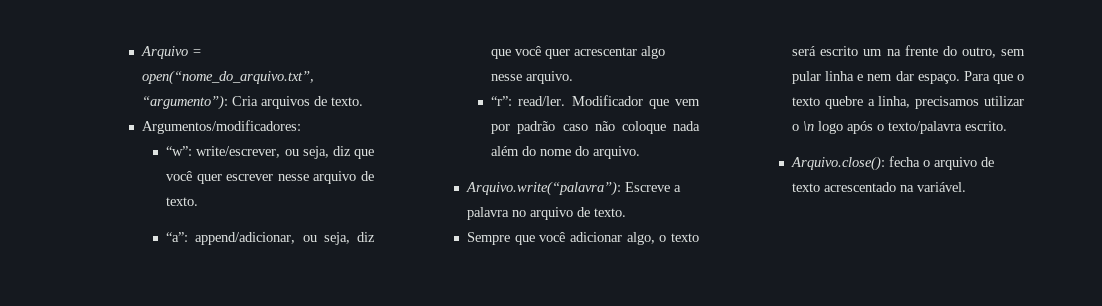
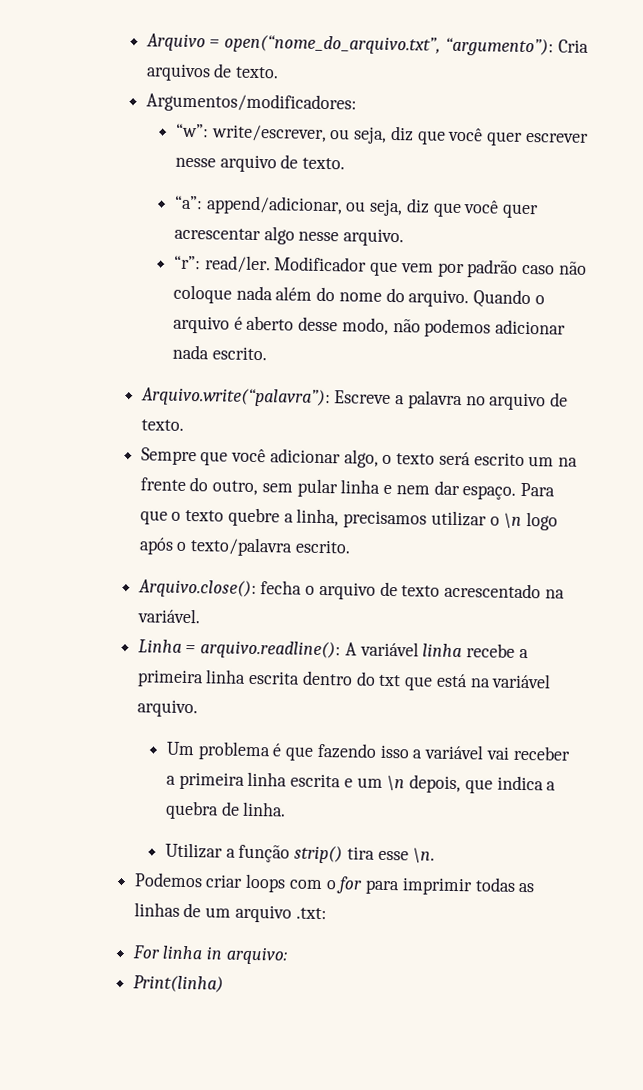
+ Quando o arquivo é aberto desse modo, não podemos adicionar nada escrito.
+ Linha = arquivo.readline(): A variável linha recebe a primeira linha escrita dentro do txt que está na variável arquivo.
+ Um problema é que fazendo isso a variável vai receber a primeira linha escrita e um \n depois, que indica a quebra de linha.
+ Utilizar a função strip() tira esse \n.
+ Podemos criar loops com o for para imprimir todas as linhas de um arquivo .txt:
+ For linha in arquivo:
+ Print(linha)

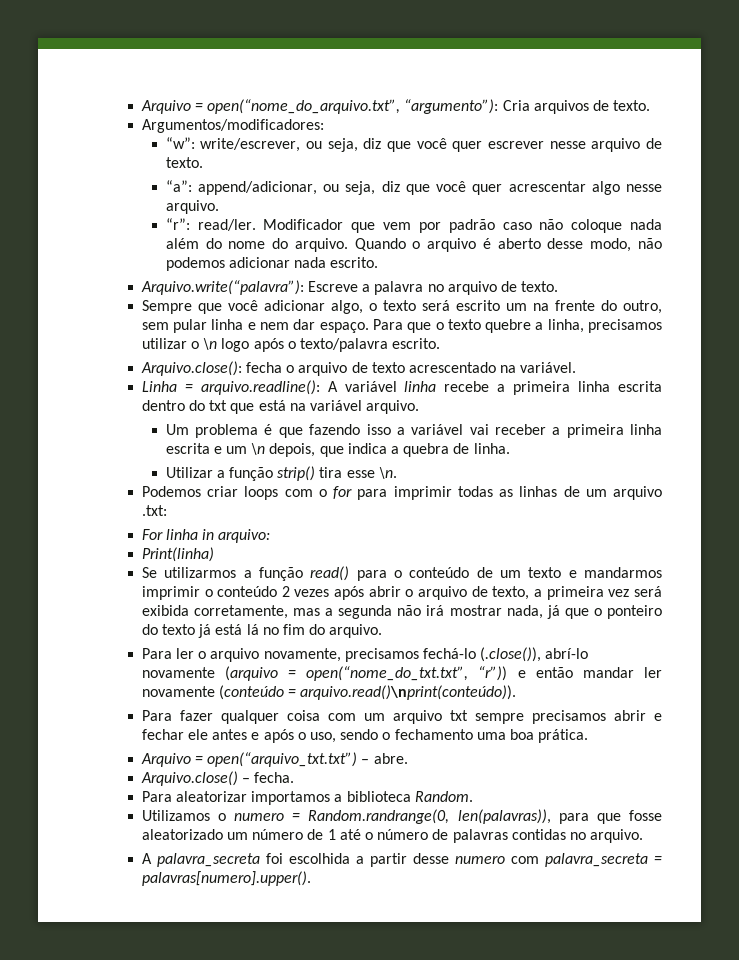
+ Se utilizarmos a função read() para o conteúdo de um texto e mandarmos imprimir o conteúdo 2 vezes após abrir o arquivo de texto, a primeira vez será exibida corretamente, mas a segunda não irá mostrar nada, já que o ponteiro do texto já está lá no fim do arquivo.
+ Para ler o arquivo novamente, precisamos fechá-lo (.close()), abrí-lo novamente (arquivo = open(“nome_do_txt.txt”, “r”)) e então mandar ler novamente (conteúdo = arquivo.read()\nprint(conteúdo)).
+ Para fazer qualquer coisa com um arquivo txt sempre precisamos abrir e fechar ele antes e após o uso, sendo o fechamento uma boa prática.
+ Arquivo = open(“arquivo_txt.txt”) – abre.
+ Arquivo.close() – fecha.
+ Para aleatorizar importamos a biblioteca Random.
+ Utilizamos o numero = Random.randrange(0, len(palavras)), para que fosse aleatorizado um número de 1 até o número de palavras contidas no arquivo.
+ A palavra_secreta foi escolhida a partir desse numero com palavra_secreta = palavras[numero].upper().

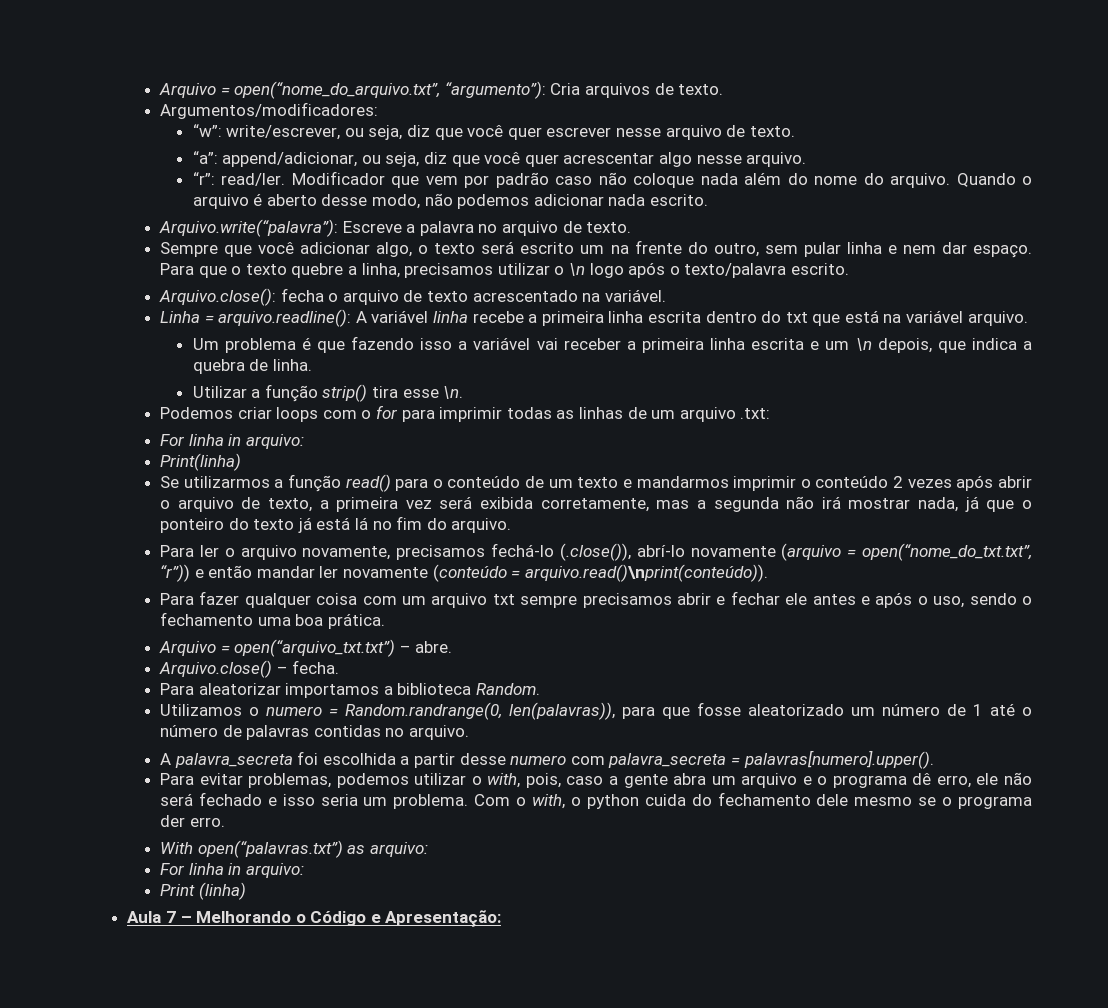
+ Para evitar problemas, podemos utilizar o with, pois, caso a gente abra um arquivo e o programa dê erro, ele não será fechado e isso seria um problema. Com o with, o python cuida do fechamento dele mesmo se o programa der erro.
+ With open(“palavras.txt”) as arquivo:
+ For linha in arquivo:
+ Print (linha)
+ Aula 7 – Melhorando o Código e Apresentação:

